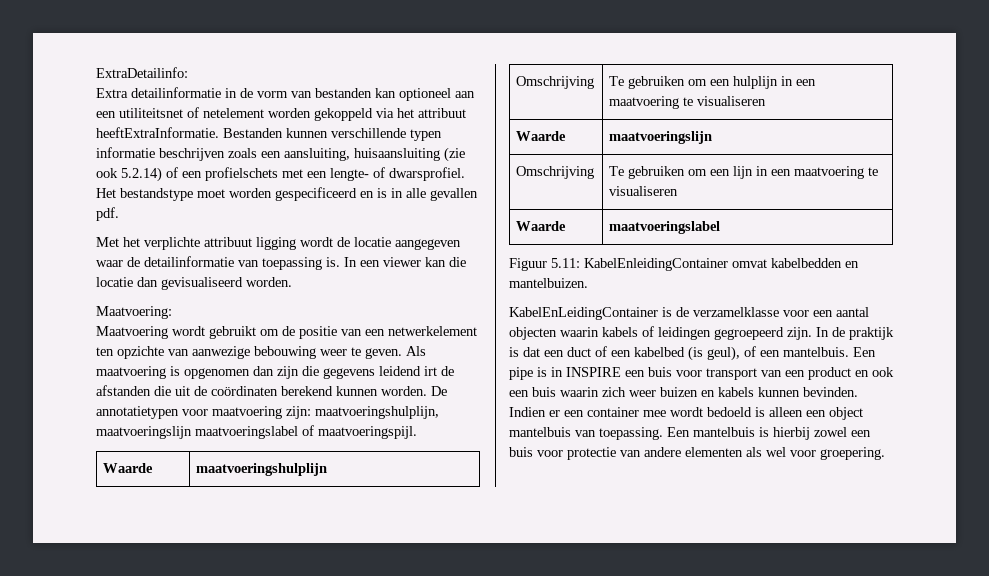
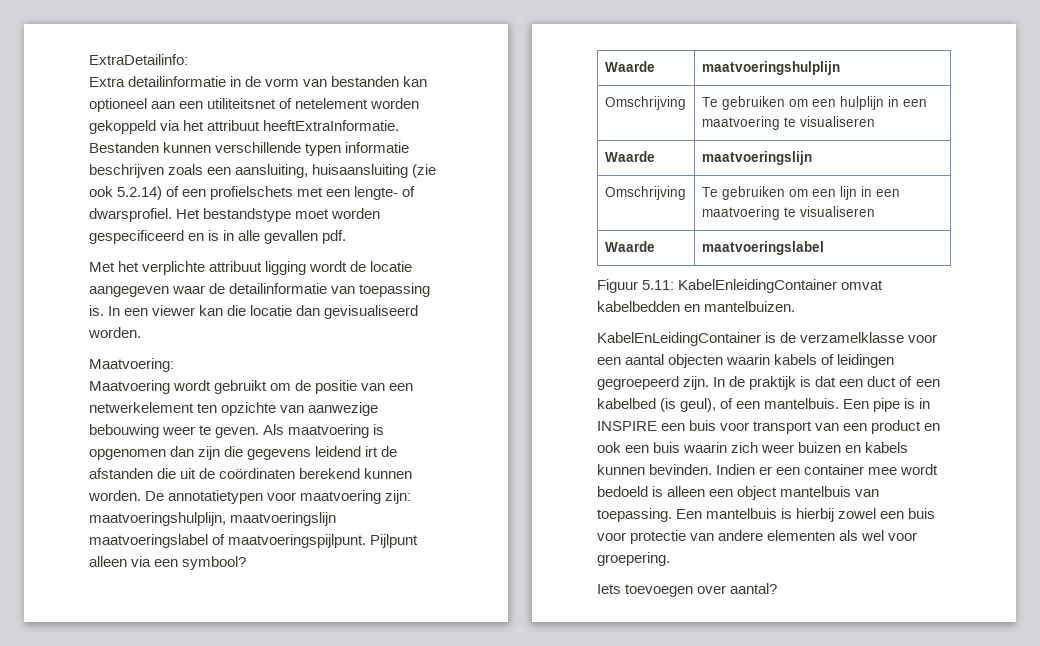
- De annotatietypen voor maatvoering zijn: maatvoeringshulplijn, maatvoeringslijn maatvoeringslabel of maatvoeringspijl.
+ De annotatietypen voor maatvoering zijn: maatvoeringshulplijn, maatvoeringslijn maatvoeringslabel of maatvoeringspijlpunt. Pijlpunt alleen via een symbool?
+ Iets toevoegen over aantal?

